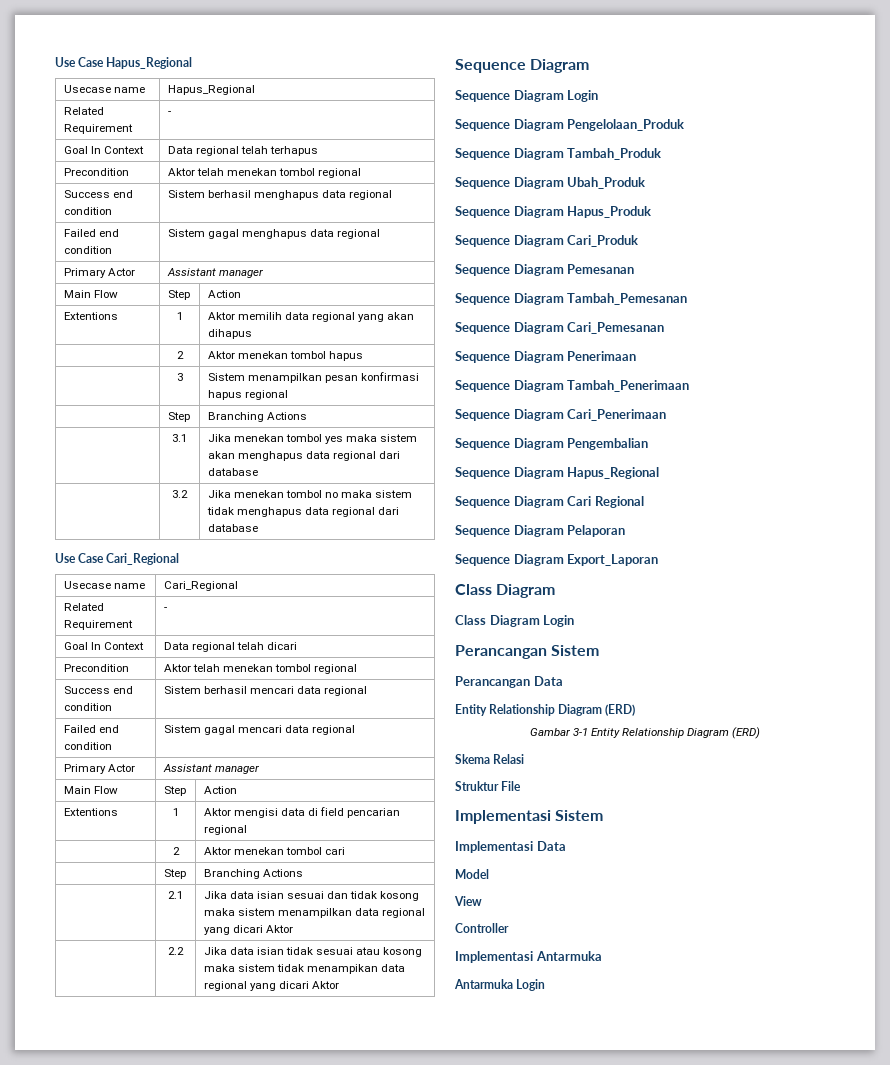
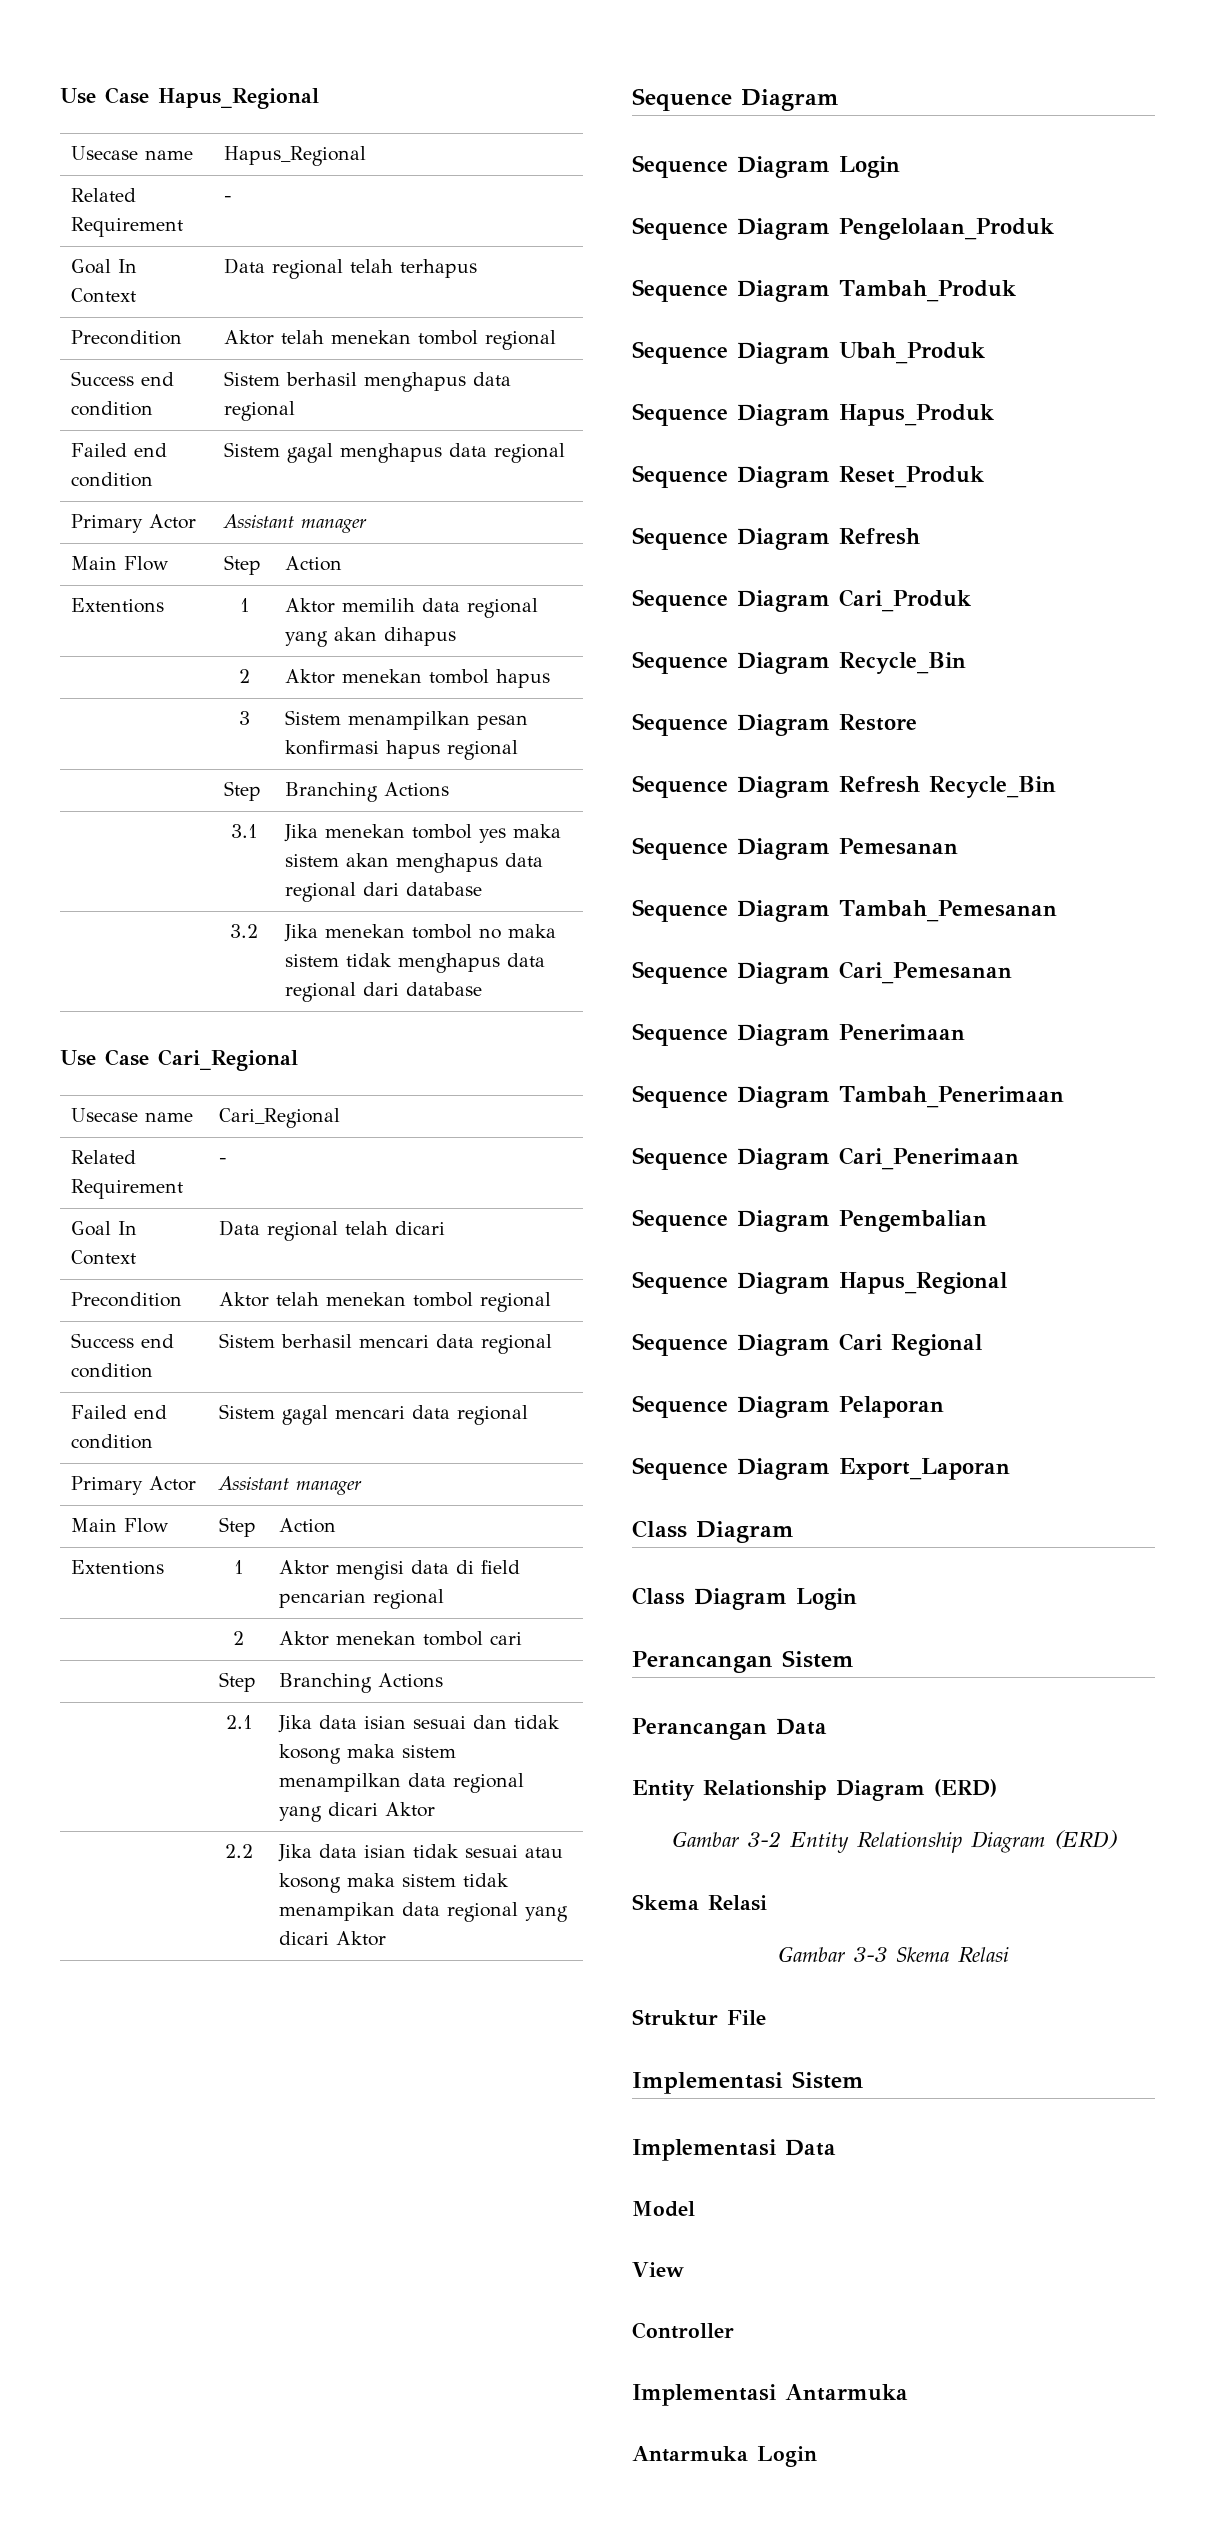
+ Sequence Diagram Reset_Produk
+ Sequence Diagram Refresh
  Sequence Diagram Cari_Produk
+ Sequence Diagram Recycle_Bin
+ Sequence Diagram Restore
+ Sequence Diagram Refresh Recycle_Bin
- Gambar 3-1 Entity Relationship Diagram (ERD)
+ Gambar 3-2 Entity Relationship Diagram (ERD)
+ Gambar 3-3 Skema Relasi

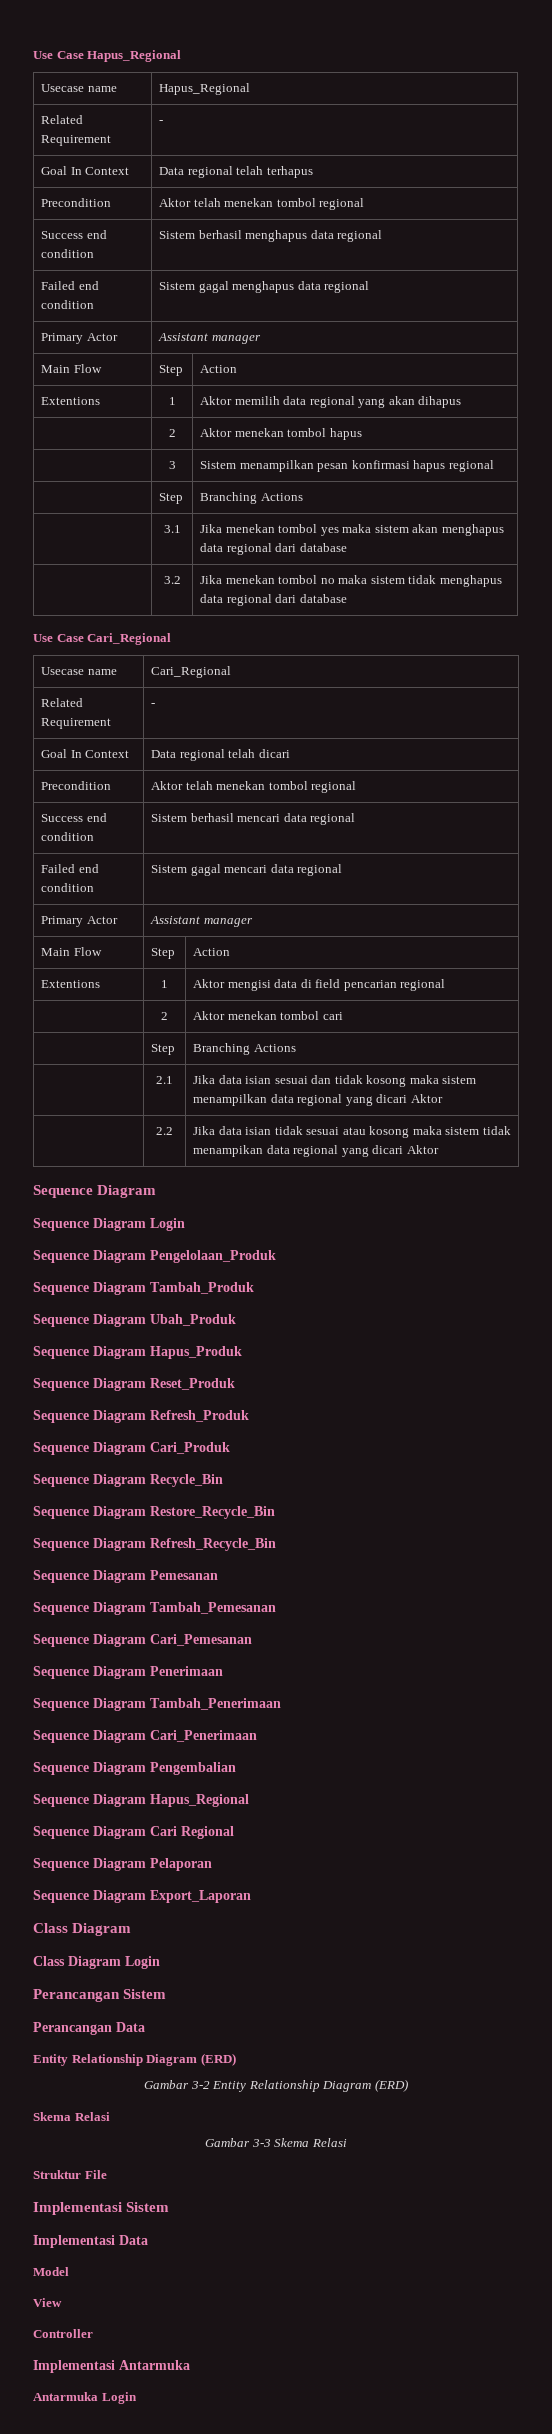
  Sequence Diagram Reset_Produk
- Sequence Diagram Refresh
+ Sequence Diagram Refresh_Produk
- Sequence Diagram Restore
- Sequence Diagram Refresh Recycle_Bin
+ Sequence Diagram Restore_Recycle_Bin
+ Sequence Diagram Refresh_Recycle_Bin

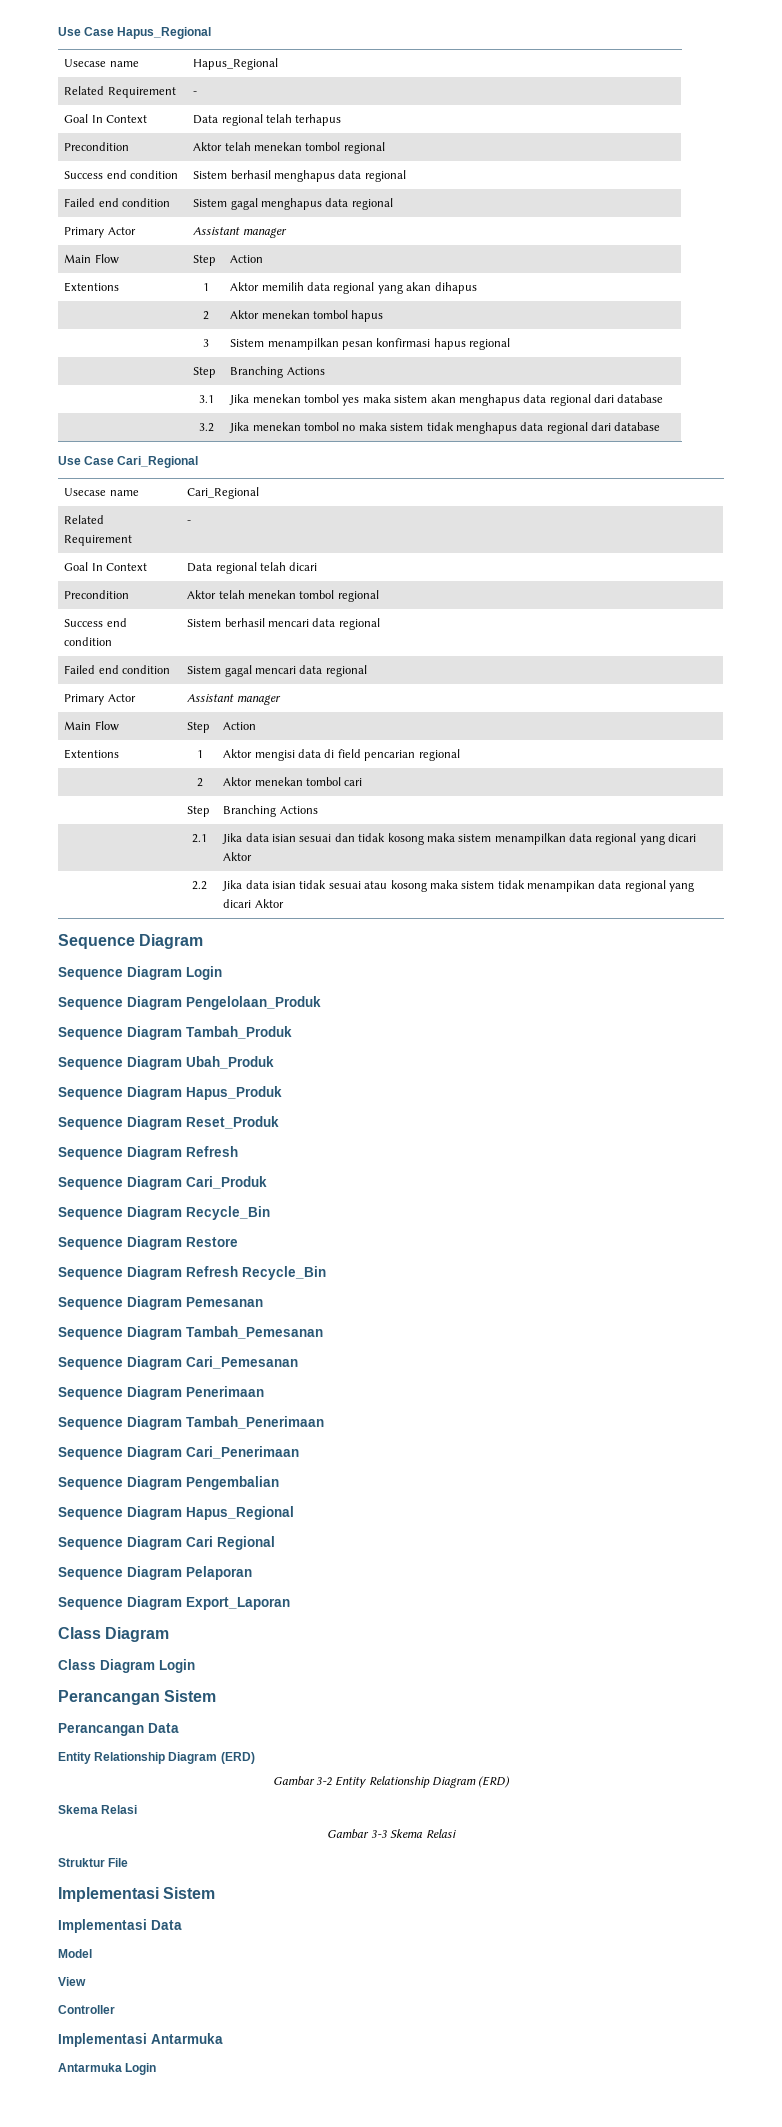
  Sequence Diagram Reset_Produk
- Sequence Diagram Refresh_Produk
+ Sequence Diagram Refresh
- Sequence Diagram Restore_Recycle_Bin
- Sequence Diagram Refresh_Recycle_Bin
+ Sequence Diagram Restore
+ Sequence Diagram Refresh Recycle_Bin

